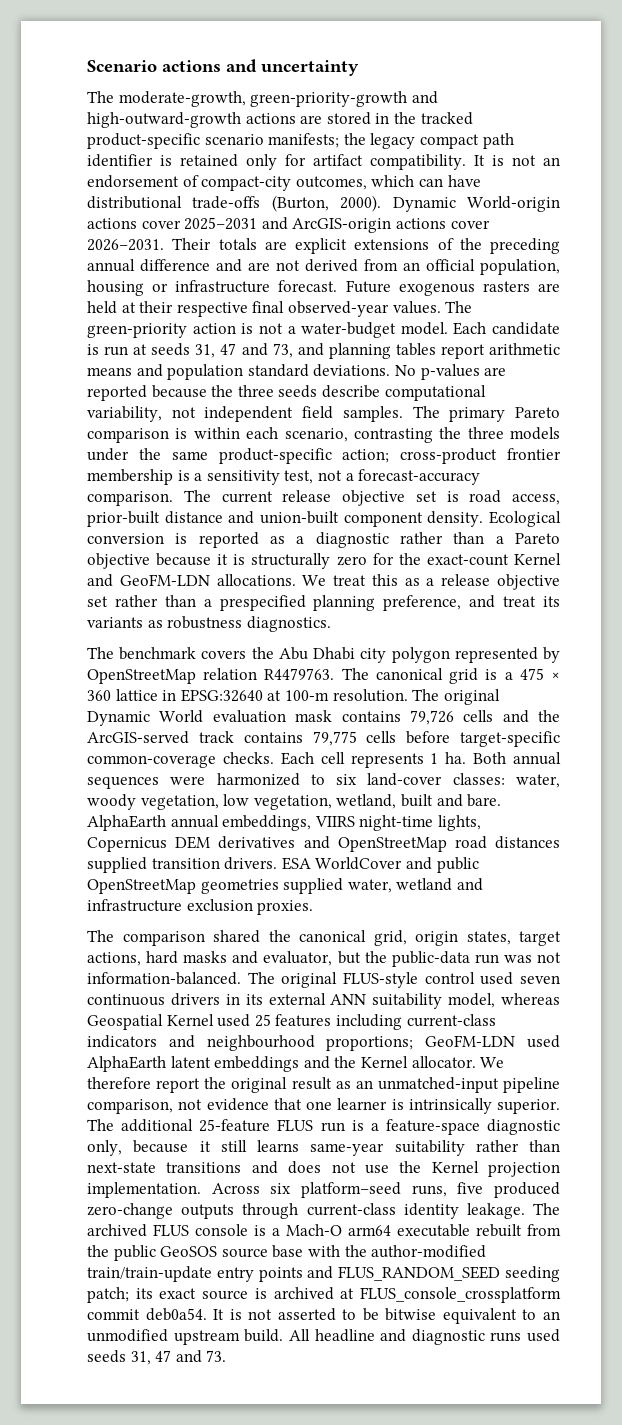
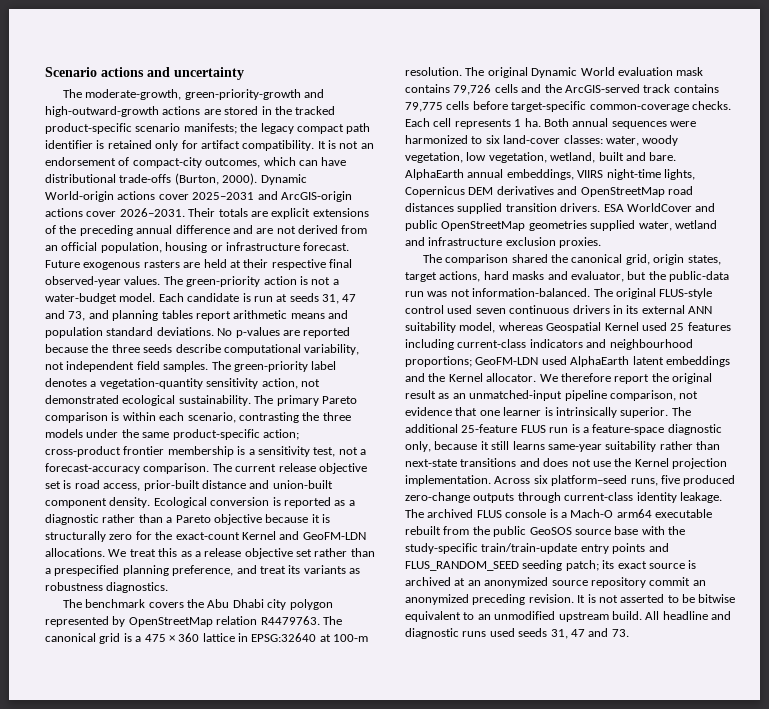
- The primary Pareto comparison is within each scenario, contrasting the three models under the same product-specific action; cross-product frontier membership is a sensitivity test, not a forecast-accuracy comparison.
+ The green-priority label denotes a vegetation-quantity sensitivity action, not demonstrated ecological sustainability. The primary Pareto comparison is within each scenario, contrasting the three models under the same product-specific action; cross-product frontier membership is a sensitivity test, not a forecast-accuracy comparison.
- The archived FLUS console is a Mach-O arm64 executable rebuilt from the public GeoSOS source base with the author-modified train/train-update entry points and FLUS_RANDOM_SEED seeding patch; its exact source is archived at FLUS_console_crossplatform commit deb0a54.
+ The archived FLUS console is a Mach-O arm64 executable rebuilt from the public GeoSOS source base with the study-specific train/train-update entry points and FLUS_RANDOM_SEED seeding patch; its exact source is archived at an anonymized source repository commit an anonymized preceding revision.

